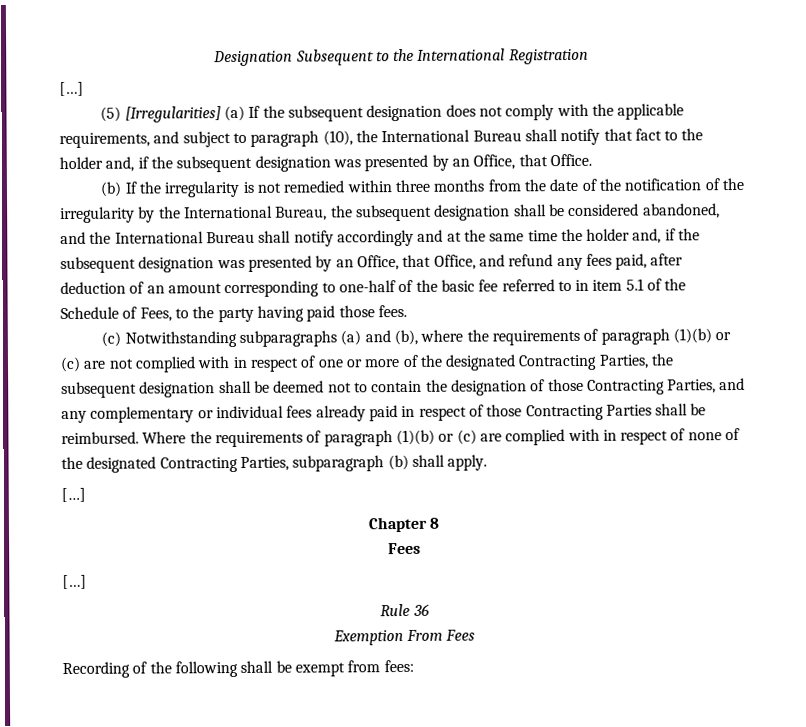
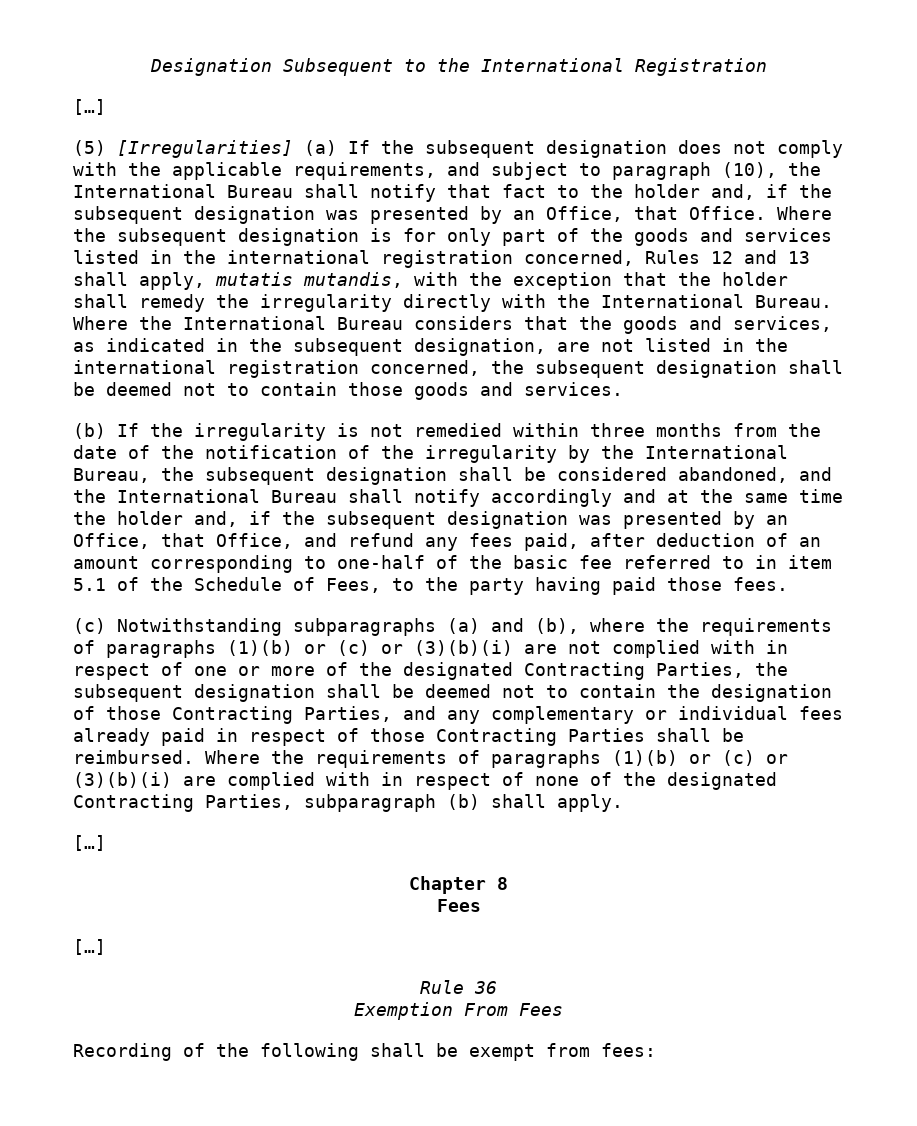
+ Where the subsequent designation is for only part of the goods and services listed in the international registration concerned, Rules 12 and 13 shall apply, mutatis mutandis, with the exception that the holder shall remedy the irregularity directly with the International Bureau. Where the International Bureau considers that the goods and services, as indicated in the subsequent designation, are not listed in the international registration concerned, the subsequent designation shall be deemed not to contain those goods and services.
- (c) Notwithstanding subparagraphs (a) and (b), where the requirements of paragraph (1)(b) or (c) are not complied with in respect of one or more of the designated Contracting Parties, the subsequent designation shall be deemed not to contain the designation of those Contracting Parties, and any complementary or individual fees already paid in respect of those Contracting Parties shall be reimbursed.
+ (c) Notwithstanding subparagraphs (a) and (b), where the requirements of paragraphs (1)(b) or (c) or (3)(b)(i) are not complied with in respect of one or more of the designated Contracting Parties, the subsequent designation shall be deemed not to contain the designation of those Contracting Parties, and any complementary or individual fees already paid in respect of those Contracting Parties shall be reimbursed.
- Where the requirements of paragraph (1)(b) or (c) are complied with in respect of none of the designated Contracting Parties, subparagraph (b) shall apply.
+ Where the requirements of paragraphs (1)(b) or (c) or (3)(b)(i) are complied with in respect of none of the designated Contracting Parties, subparagraph (b) shall apply.

